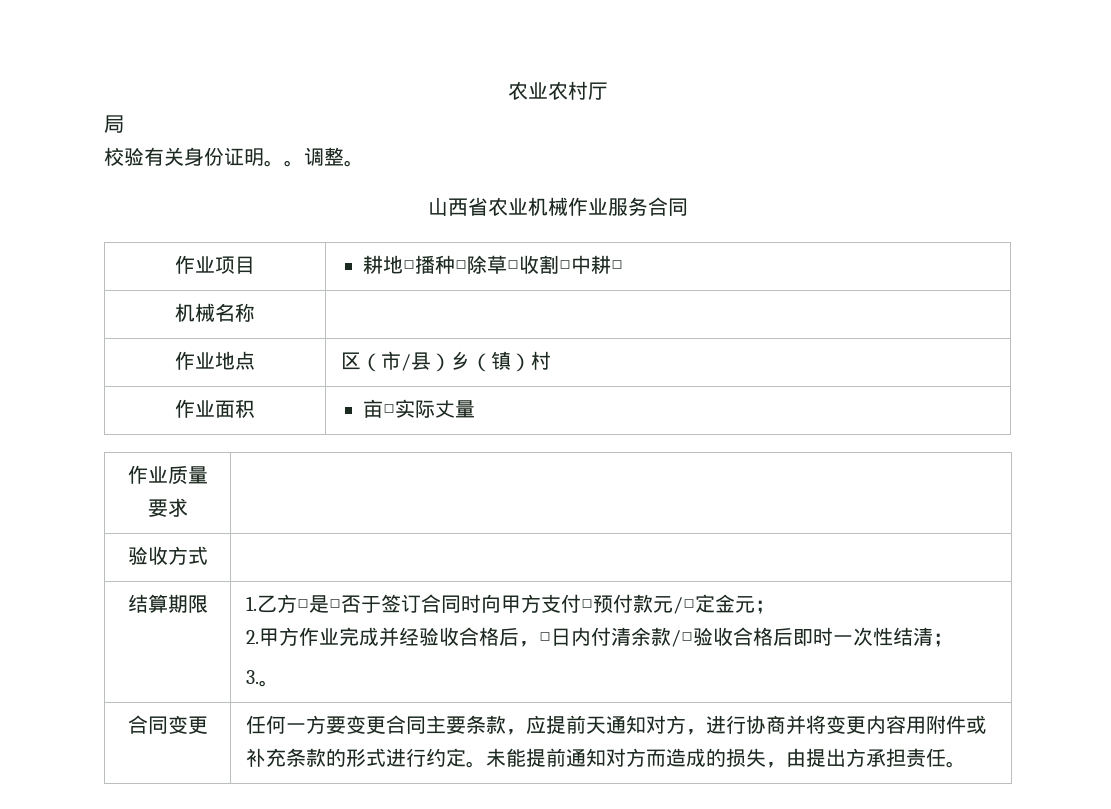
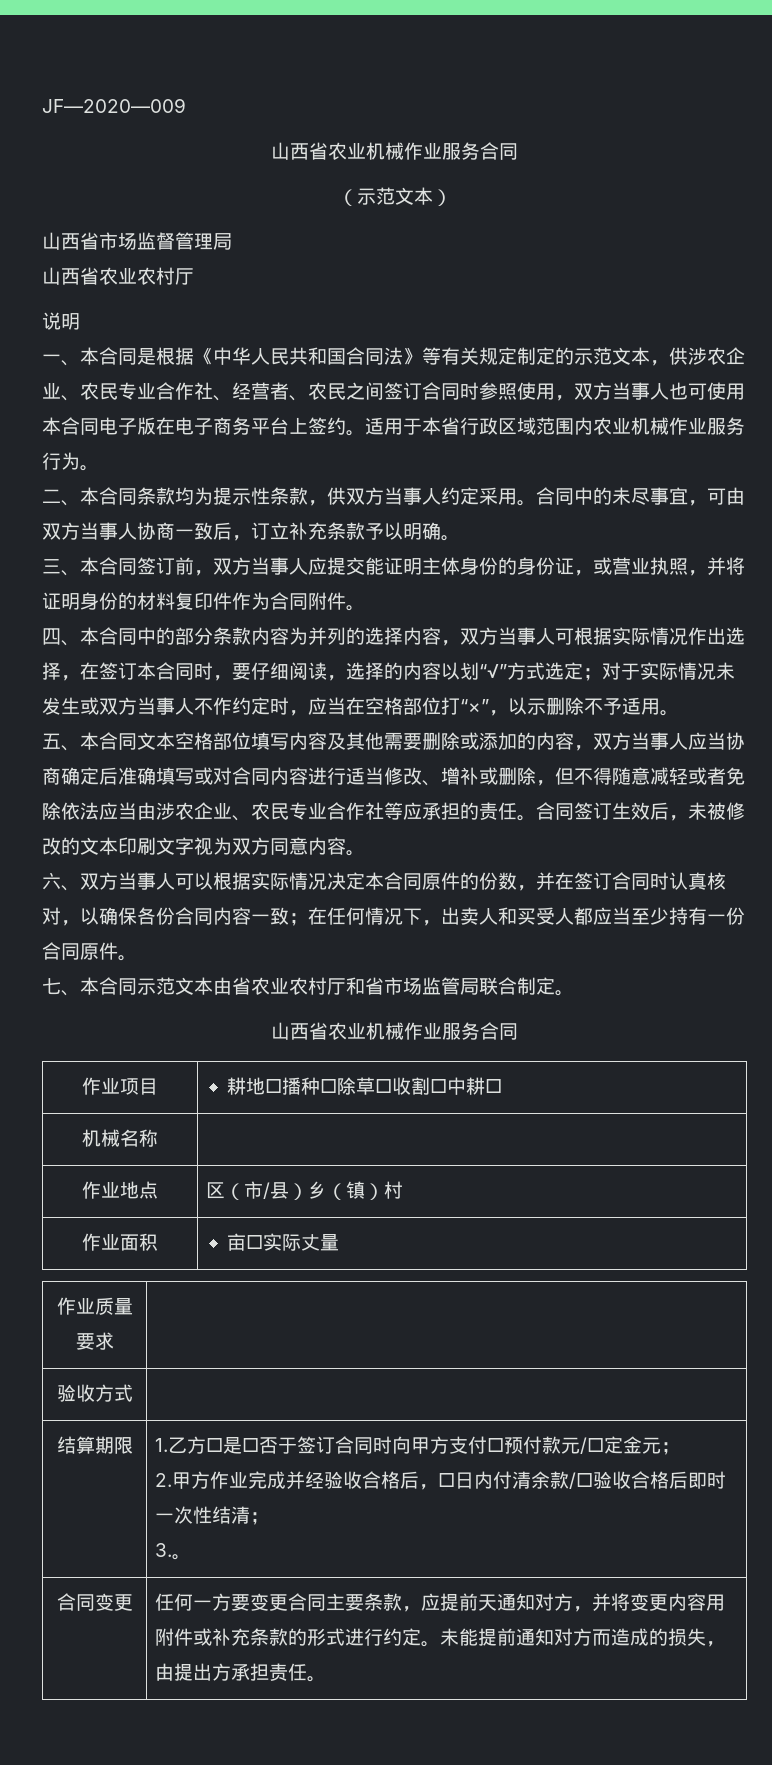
- 农业农村厅
- 局
- 校验有关身份证明。。调整。
+ JF—2020—009
+ 山西省农业机械作业服务合同
+ （示范文本）
+ 山西省市场监督管理局
+ 山西省农业农村厅
+ 说明
+ 一、本合同是根据《中华人民共和国合同法》等有关规定制定的示范文本，供涉农企业、农民专业合作社、经营者、农民之间签订合同时参照使用，双方当事人也可使用本合同电子版在电子商务平台上签约。适用于本省行政区域范围内农业机械作业服务行为。
+ 二、本合同条款均为提示性条款，供双方当事人约定采用。合同中的未尽事宜，可由双方当事人协商一致后，订立补充条款予以明确。
+ 三、本合同签订前，双方当事人应提交能证明主体身份的身份证，或营业执照，并将证明身份的材料复印件作为合同附件。
+ 四、本合同中的部分条款内容为并列的选择内容，双方当事人可根据实际情况作出选择，在签订本合同时，要仔细阅读，选择的内容以划“√”方式选定；对于实际情况未发生或双方当事人不作约定时，应当在空格部位打“×”，以示删除不予适用。
+ 五、本合同文本空格部位填写内容及其他需要删除或添加的内容，双方当事人应当协商确定后准确填写或对合同内容进行适当修改、增补或删除，但不得随意减轻或者免除依法应当由涉农企业、农民专业合作社等应承担的责任。合同签订生效后，未被修改的文本印刷文字视为双方同意内容。
+ 六、双方当事人可以根据实际情况决定本合同原件的份数，并在签订合同时认真核对，以确保各份合同内容一致；在任何情况下，出卖人和买受人都应当至少持有一份合同原件。
+ 七、本合同示范文本由省农业农村厅和省市场监管局联合制定。
- 合同变更 | 任何一方要变更合同主要条款，应提前天通知对方，进行协商并将变更内容用附件或补充条款的形式进行约定。未能提前通知对方而造成的损失，由提出方承担责任。
+ 合同变更 | 任何一方要变更合同主要条款，应提前天通知对方，并将变更内容用附件或补充条款的形式进行约定。未能提前通知对方而造成的损失，由提出方承担责任。

